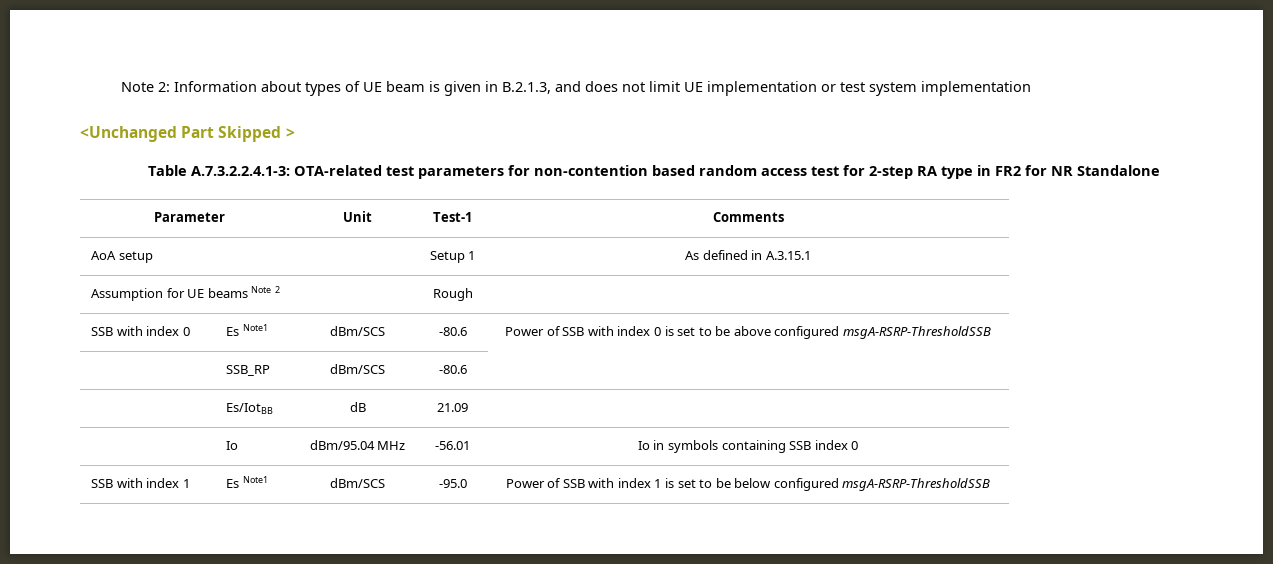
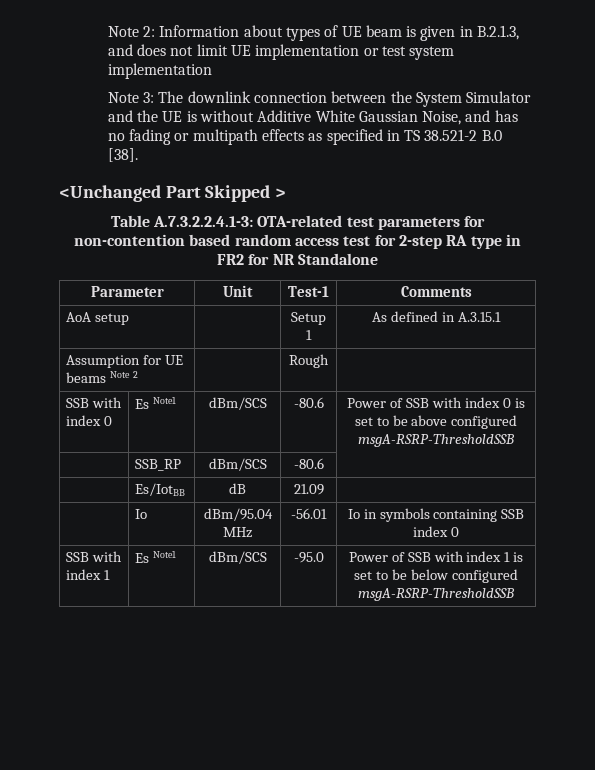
+ Note 3: The downlink connection between the System Simulator and the UE is without Additive White Gaussian Noise, and has no fading or multipath effects as specified in TS 38.521-2 B.0 [38].

